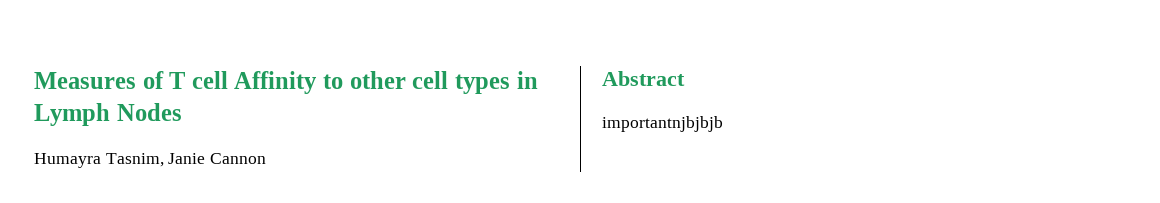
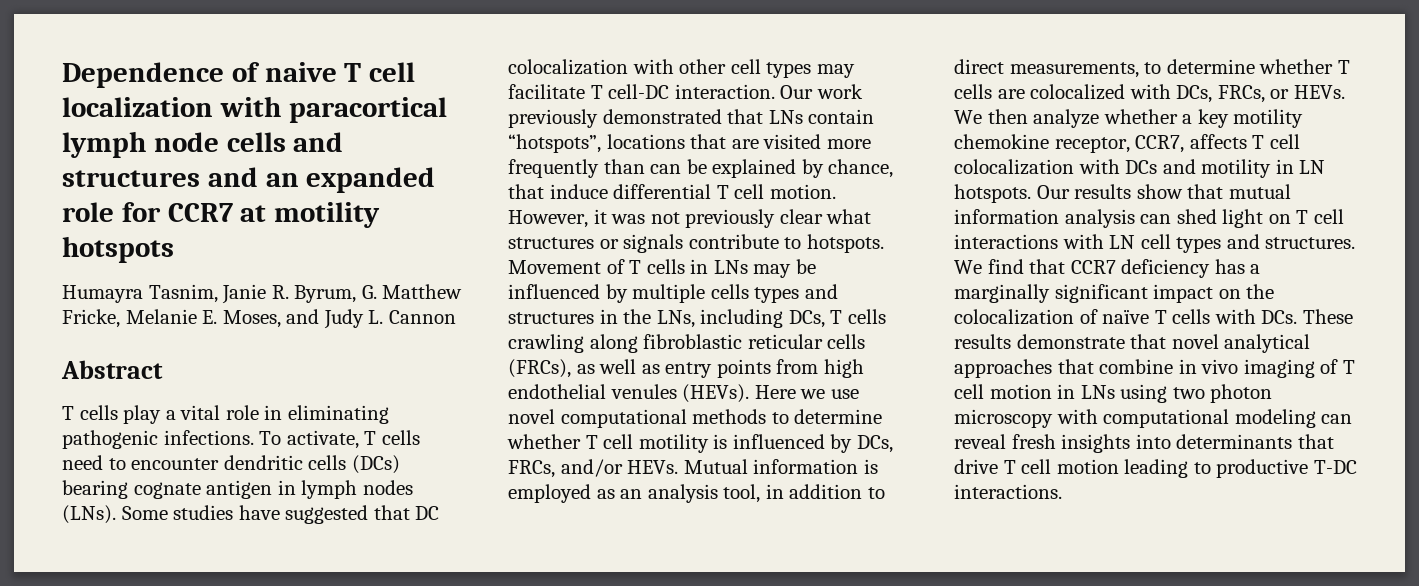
- Measures of T cell Affinity to other cell types in Lymph Nodes
- Humayra Tasnim, Janie Cannon
+ Dependence of naive T cell localization with paracortical lymph node cells and structures and an expanded role for CCR7 at motility hotspots
+ Humayra Tasnim, Janie R. Byrum, G. Matthew Fricke, Melanie E. Moses, and Judy L. Cannon
  Abstract
- importantnjbjbjb
+ T cells play a vital role in eliminating pathogenic infections. To activate, T cells need to encounter dendritic cells (DCs) bearing cognate antigen in lymph nodes (LNs). Some studies have suggested that DC colocalization with other cell types may facilitate T cell-DC interaction. Our work previously demonstrated that LNs contain “hotspots”, locations that are visited more frequently than can be explained by chance, that induce differential T cell motion. However, it was not previously clear what structures or signals contribute to hotspots. Movement of T cells in LNs may be influenced by multiple cells types and structures in the LNs, including DCs, T cells crawling along fibroblastic reticular cells (FRCs), as well as entry points from high endothelial venules (HEVs). Here we use novel computational methods to determine whether T cell motility is influenced by DCs, FRCs, and/or HEVs. Mutual information is employed as an analysis tool, in addition to direct measurements, to determine whether T cells are colocalized with DCs, FRCs, or HEVs. We then analyze whether a key motility chemokine receptor, CCR7, affects T cell colocalization with DCs and motility in LN hotspots. Our results show that mutual information analysis can shed light on T cell interactions with LN cell types and structures. We find that CCR7 deficiency has a marginally significant impact on the colocalization of naïve T cells with DCs. These results demonstrate that novel analytical approaches that combine in vivo imaging of T cell motion in LNs using two photon microscopy with computational modeling can reveal fresh insights into determinants that drive T cell motion leading to productive T-DC interactions.

